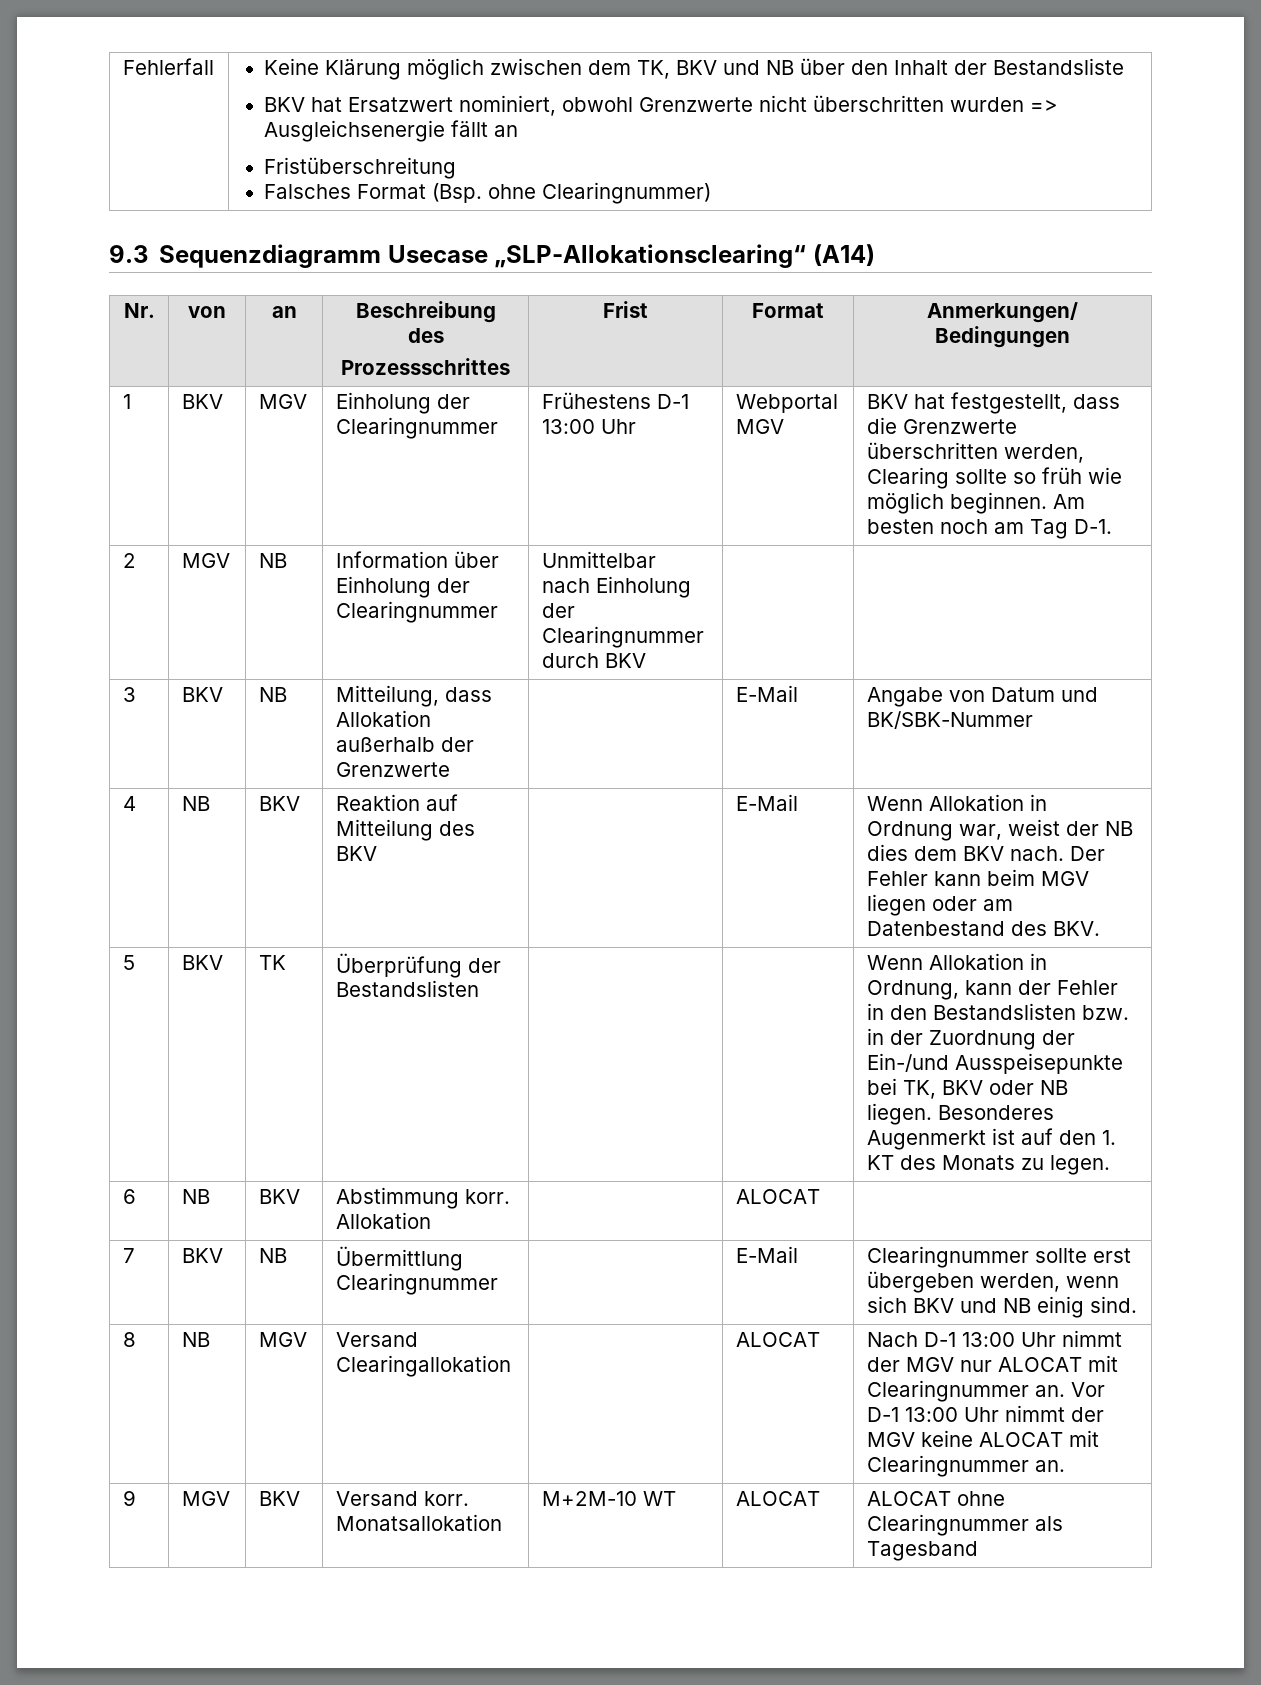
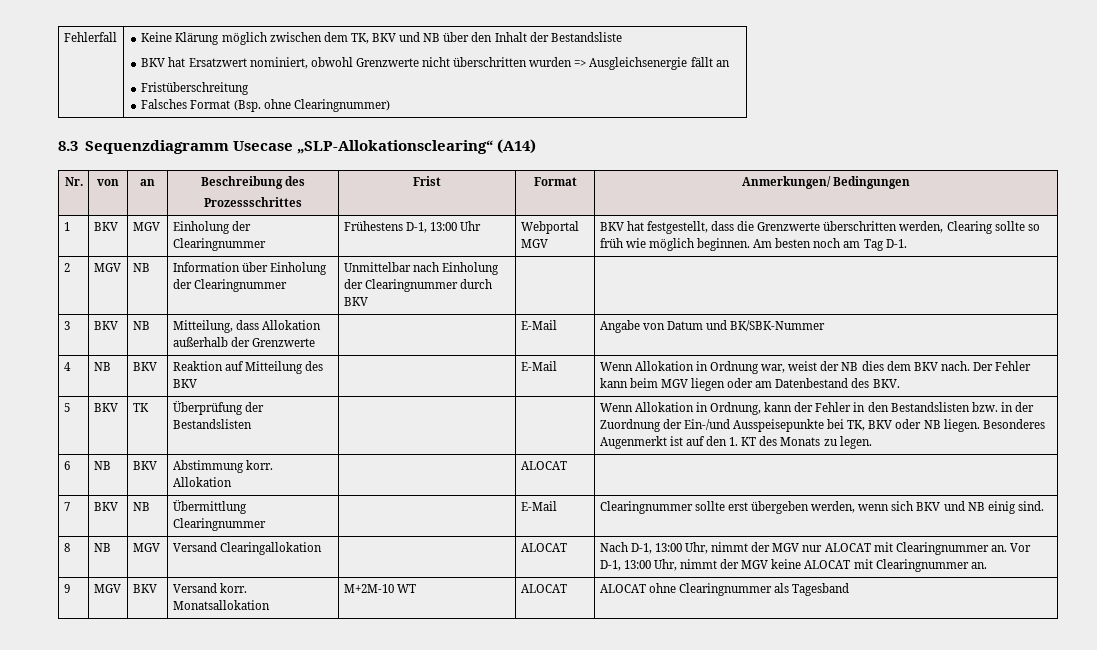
- 9.3 Sequenzdiagramm Usecase „SLP-Allokationsclearing“ (A14)
+ 8.3 Sequenzdiagramm Usecase „SLP-Allokationsclearing“ (A14)
- 1 | BKV | MGV | Einholung der Clearingnummer | Frühestens D-1 13:00 Uhr | Webportal MGV | BKV hat festgestellt, dass die Grenzwerte überschritten werden, Clearing sollte so früh wie möglich beginnen. Am besten noch am Tag D-1.
+ 1 | BKV | MGV | Einholung der Clearingnummer | Frühestens D-1, 13:00 Uhr | Webportal MGV | BKV hat festgestellt, dass die Grenzwerte überschritten werden, Clearing sollte so früh wie möglich beginnen. Am besten noch am Tag D-1.
- 8 | NB | MGV | Versand Clearingallokation | | ALOCAT | Nach D-1 13:00 Uhr nimmt der MGV nur ALOCAT mit Clearingnummer an. Vor D-1 13:00 Uhr nimmt der MGV keine ALOCAT mit Clearingnummer an.
+ 8 | NB | MGV | Versand Clearingallokation | | ALOCAT | Nach D-1, 13:00 Uhr, nimmt der MGV nur ALOCAT mit Clearingnummer an. Vor D-1, 13:00 Uhr, nimmt der MGV keine ALOCAT mit Clearingnummer an.

